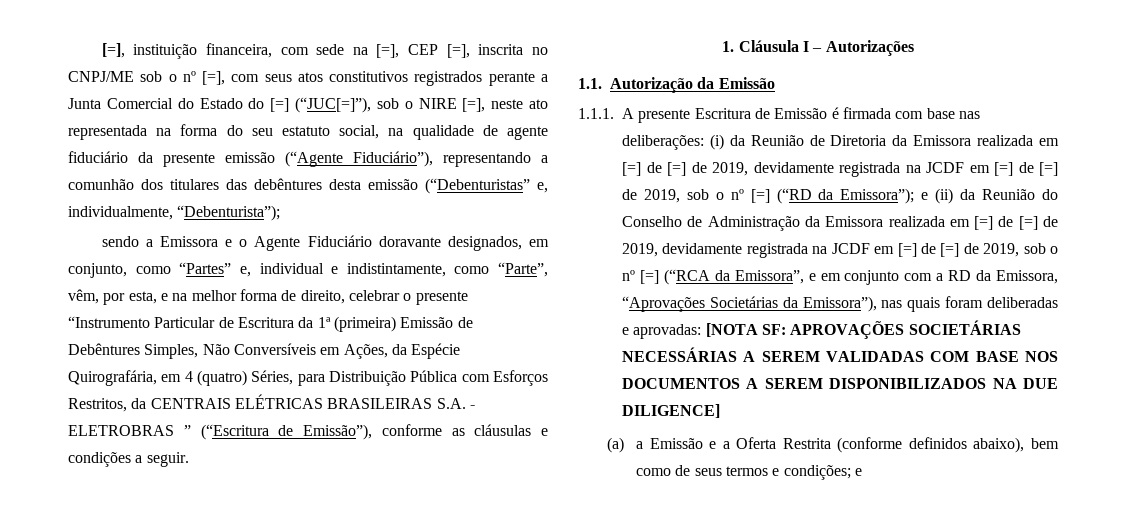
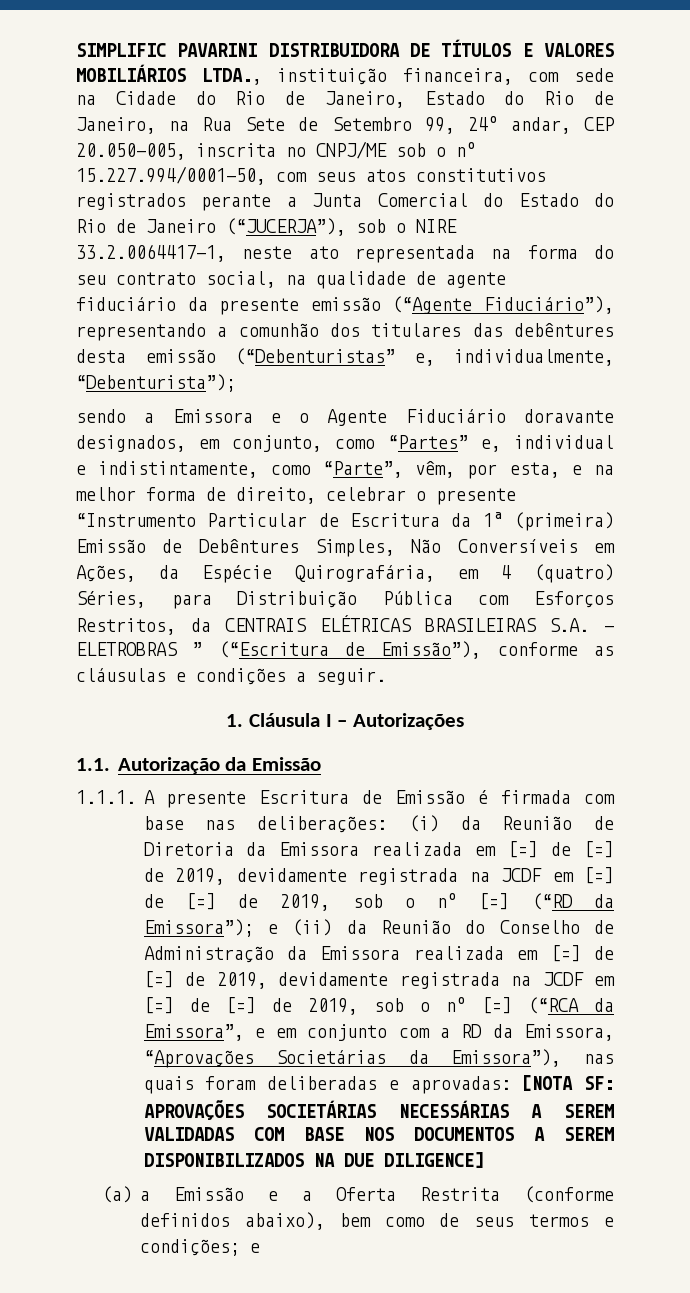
- [=], instituição financeira, com sede na [=], CEP [=], inscrita no CNPJ/ME sob o nº [=], com seus atos constitutivos registrados perante a Junta Comercial do Estado do [=] (“JUC[=]”), sob o NIRE [=], neste ato representada na forma do seu estatuto social, na qualidade de agente fiduciário da presente emissão (“Agente Fiduciário”), representando a comunhão dos titulares das debêntures desta emissão (“Debenturistas” e, individualmente, “Debenturista”);
+ SIMPLIFIC PAVARINI DISTRIBUIDORA DE TÍTULOS E VALORES MOBILIÁRIOS LTDA., instituição financeira, com sede na Cidade do Rio de Janeiro, Estado do Rio de Janeiro, na Rua Sete de Setembro 99, 24º andar, CEP 20.050-005, inscrita no CNPJ/ME sob o nº 15.227.994/0001-50, com seus atos constitutivos registrados perante a Junta Comercial do Estado do Rio de Janeiro (“JUCERJA”), sob o NIRE 33.2.0064417-1, neste ato representada na forma do seu contrato social, na qualidade de agente fiduciário da presente emissão (“Agente Fiduciário”), representando a comunhão dos titulares das debêntures desta emissão (“Debenturistas” e, individualmente, “Debenturista”);

